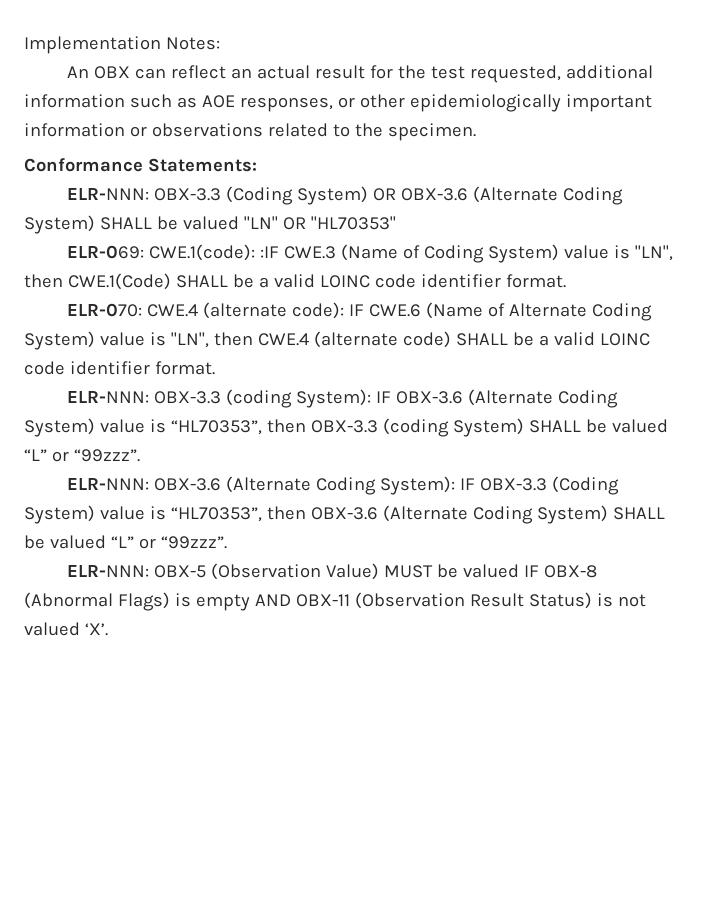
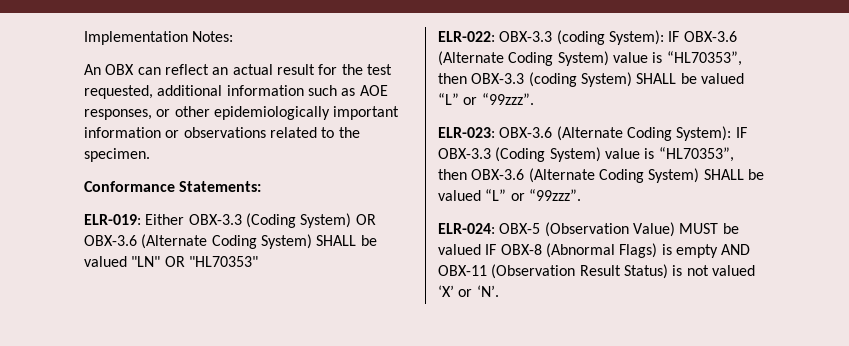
- ELR-NNN: OBX-3.3 (Coding System) OR OBX-3.6 (Alternate Coding System) SHALL be valued "LN" OR "HL70353"
+ ELR-019: Either OBX-3.3 (Coding System) OR OBX-3.6 (Alternate Coding System) SHALL be valued "LN" OR "HL70353"
- ELR-069: CWE.1(code): :IF CWE.3 (Name of Coding System) value is "LN", then CWE.1(Code) SHALL be a valid LOINC code identifier format.
- ELR-070: CWE.4 (alternate code): IF CWE.6 (Name of Alternate Coding System) value is "LN", then CWE.4 (alternate code) SHALL be a valid LOINC code identifier format.
- ELR-NNN: OBX-3.3 (coding System): IF OBX-3.6 (Alternate Coding System) value is “HL70353”, then OBX-3.3 (coding System) SHALL be valued “L” or “99zzz”.
+ ELR-022: OBX-3.3 (coding System): IF OBX-3.6 (Alternate Coding System) value is “HL70353”, then OBX-3.3 (coding System) SHALL be valued “L” or “99zzz”.
- ELR-NNN: OBX-3.6 (Alternate Coding System): IF OBX-3.3 (Coding System) value is “HL70353”, then OBX-3.6 (Alternate Coding System) SHALL be valued “L” or “99zzz”.
+ ELR-023: OBX-3.6 (Alternate Coding System): IF OBX-3.3 (Coding System) value is “HL70353”, then OBX-3.6 (Alternate Coding System) SHALL be valued “L” or “99zzz”.
- ELR-NNN: OBX-5 (Observation Value) MUST be valued IF OBX-8 (Abnormal Flags) is empty AND OBX-11 (Observation Result Status) is not valued ‘X’.
+ ELR-024: OBX-5 (Observation Value) MUST be valued IF OBX-8 (Abnormal Flags) is empty AND OBX-11 (Observation Result Status) is not valued ‘X’ or ‘N’.

